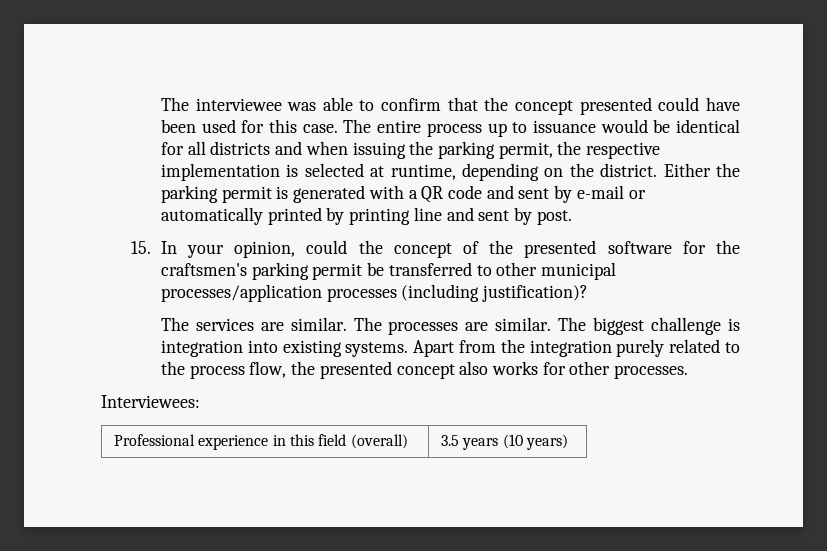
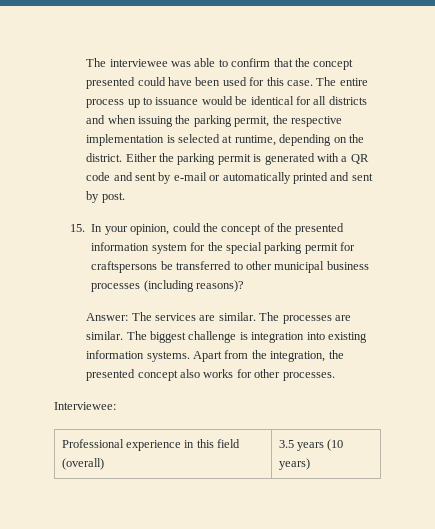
- Either the parking permit is generated with a QR code and sent by e-mail or automatically printed by printing line and sent by post.
+ Either the parking permit is generated with a QR code and sent by e-mail or automatically printed and sent by post.
- 15. In your opinion, could the concept of the presented software for the craftsmen's parking permit be transferred to other municipal processes/application processes (including justification)?
- The services are similar.
+ 15. In your opinion, could the concept of the presented information system for the special parking permit for craftspersons be transferred to other municipal business processes (including reasons)?
+ Answer: The services are similar.
- The biggest challenge is integration into existing systems.
+ The biggest challenge is integration into existing information systems.
- Apart from the integration purely related to the process flow, the presented concept also works for other processes.
+ Apart from the integration, the presented concept also works for other processes.
- Interviewees:
+ Interviewee:

